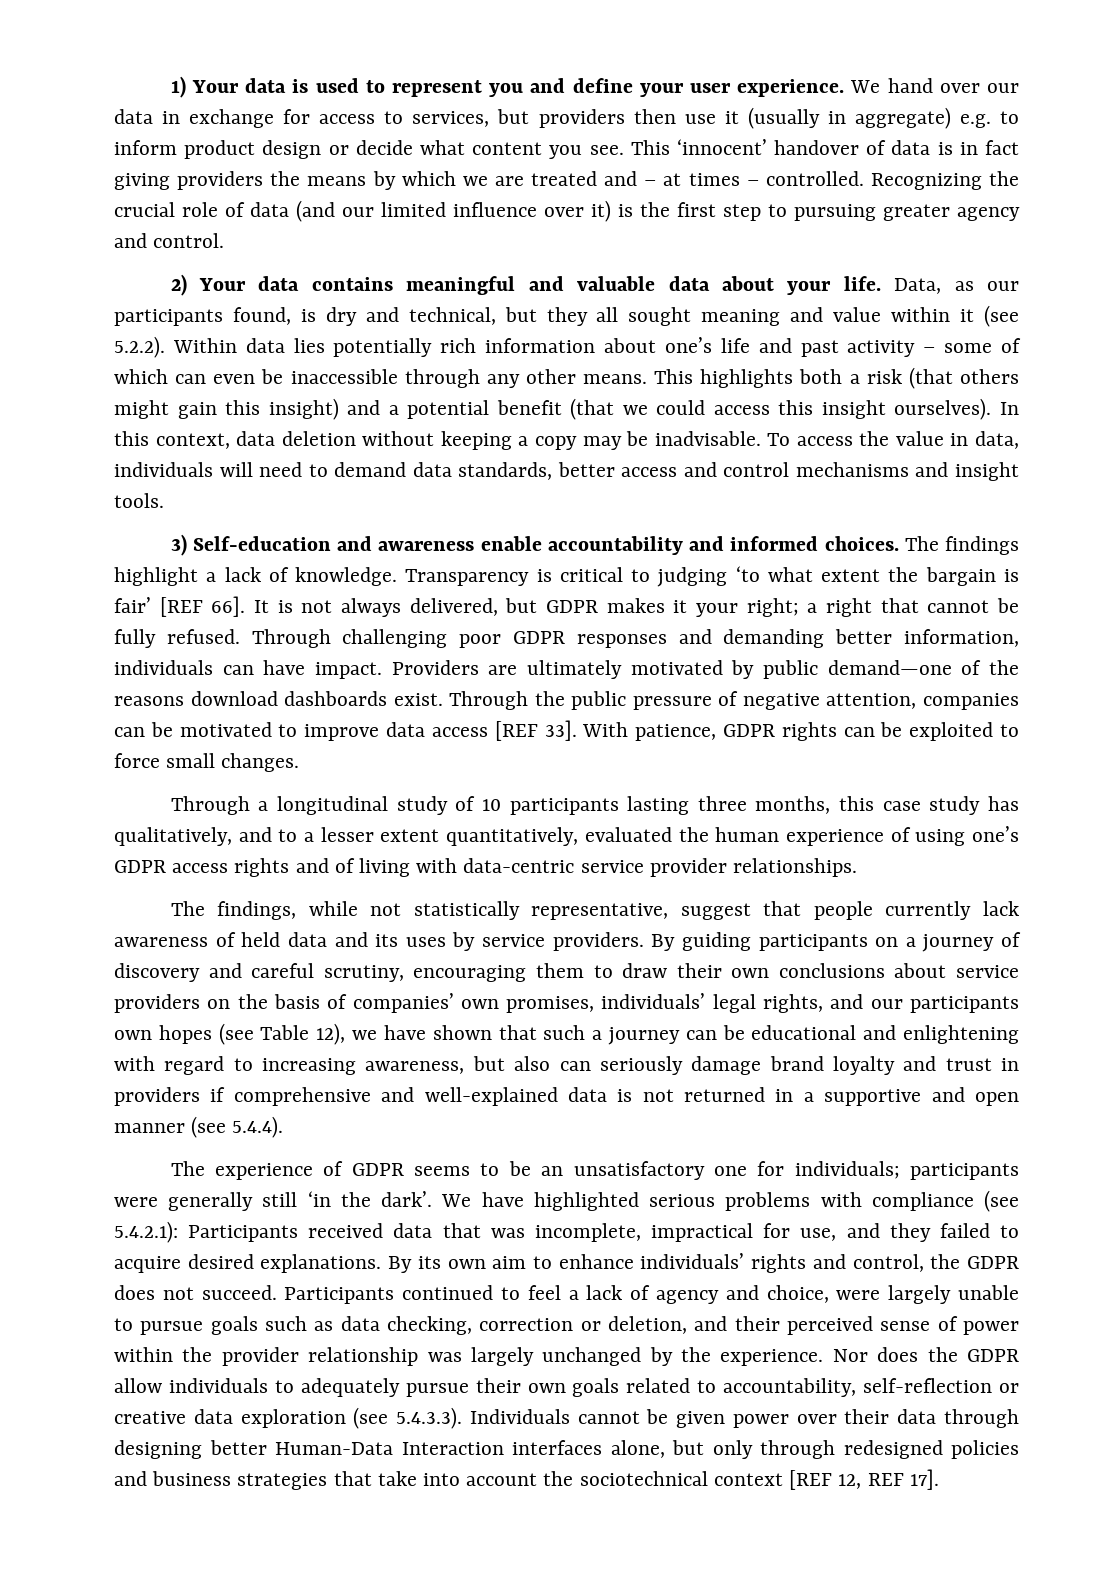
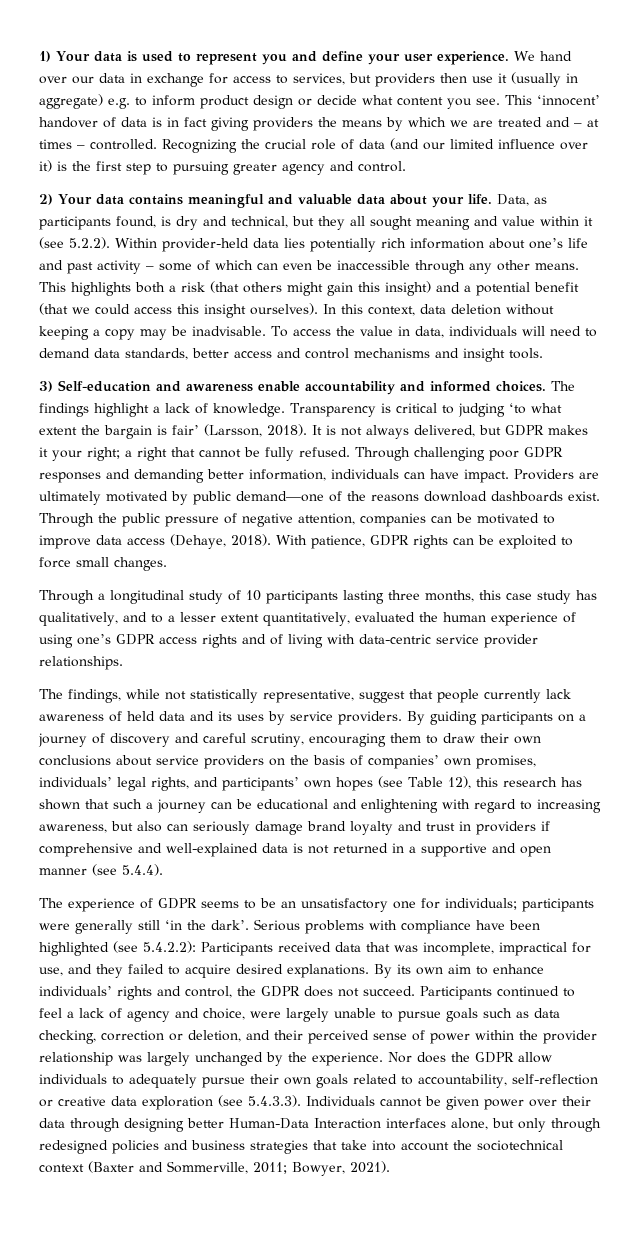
- Data, as our participants found, is dry and technical, but they all sought meaning and value within it (see 5.2.2). Within data lies potentially rich information about one’s life and past activity – some of which can even be inaccessible through any other means.
+ Data, as participants found, is dry and technical, but they all sought meaning and value within it (see 5.2.2). Within provider-held data lies potentially rich information about one’s life and past activity – some of which can even be inaccessible through any other means.
- Transparency is critical to judging ‘to what extent the bargain is fair’ [REF 66].
+ Transparency is critical to judging ‘to what extent the bargain is fair’ (Larsson, 2018).
- Through the public pressure of negative attention, companies can be motivated to improve data access [REF 33].
+ Through the public pressure of negative attention, companies can be motivated to improve data access (Dehaye, 2018).
- By guiding participants on a journey of discovery and careful scrutiny, encouraging them to draw their own conclusions about service providers on the basis of companies’ own promises, individuals’ legal rights, and our participants own hopes (see Table 12), we have shown that such a journey can be educational and enlightening with regard to increasing awareness, but also can seriously damage brand loyalty and trust in providers if comprehensive and well-explained data is not returned in a supportive and open manner (see 5.4.4).
+ By guiding participants on a journey of discovery and careful scrutiny, encouraging them to draw their own conclusions about service providers on the basis of companies’ own promises, individuals’ legal rights, and participants’ own hopes (see Table 12), this research has shown that such a journey can be educational and enlightening with regard to increasing awareness, but also can seriously damage brand loyalty and trust in providers if comprehensive and well-explained data is not returned in a supportive and open manner (see 5.4.4).
- We have highlighted serious problems with compliance (see 5.4.2.1): Participants received data that was incomplete, impractical for use, and they failed to acquire desired explanations.
+ Serious problems with compliance have been highlighted (see 5.4.2.2): Participants received data that was incomplete, impractical for use, and they failed to acquire desired explanations.
- Nor does the GDPR allow individuals to adequately pursue their own goals related to accountability, self-reflection or creative data exploration (see 5.4.3.3). Individuals cannot be given power over their data through designing better Human-Data Interaction interfaces alone, but only through redesigned policies and business strategies that take into account the sociotechnical context [REF 12, REF 17].
+ Nor does the GDPR allow individuals to adequately pursue their own goals related to accountability, self-reflection or creative data exploration (see 5.4.3.3). Individuals cannot be given power over their data through designing better Human-Data Interaction interfaces alone, but only through redesigned policies and business strategies that take into account the sociotechnical context (Baxter and Sommerville, 2011; Bowyer, 2021).

